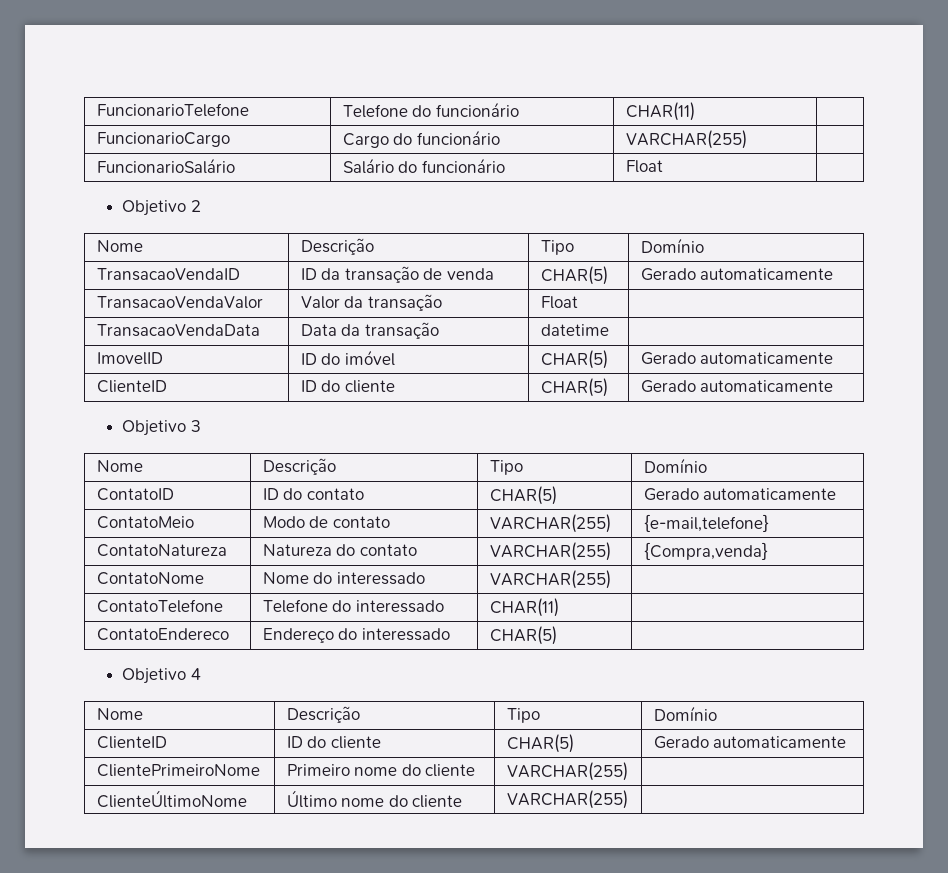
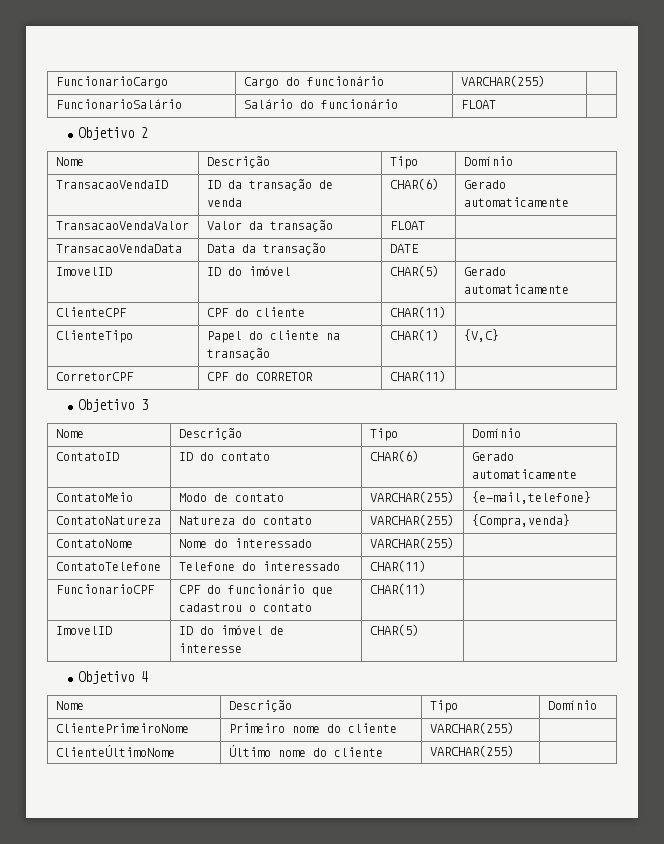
- FuncionarioTelefone | Telefone do funcionário | CHAR(11) |
- FuncionarioSalário | Salário do funcionário | Float |
+ FuncionarioSalário | Salário do funcionário | FLOAT |
- TransacaoVendaID | ID da transação de venda | CHAR(5) | Gerado automaticamente
+ TransacaoVendaID | ID da transação de venda | CHAR(6) | Gerado automaticamente
- TransacaoVendaValor | Valor da transação | Float |
+ TransacaoVendaValor | Valor da transação | FLOAT |
- TransacaoVendaData | Data da transação | datetime |
+ TransacaoVendaData | Data da transação | DATE |
  ImovelID | ID do imóvel | CHAR(5) | Gerado automaticamente
- ClienteID | ID do cliente | CHAR(5) | Gerado automaticamente
+ ClienteCPF | CPF do cliente | CHAR(11) |
+ ClienteTipo | Papel do cliente na transação | CHAR(1) | {V,C}
+ CorretorCPF | CPF do CORRETOR | CHAR(11) |
- ContatoID | ID do contato | CHAR(5) | Gerado automaticamente
+ ContatoID | ID do contato | CHAR(6) | Gerado automaticamente
- ContatoEndereco | Endereço do interessado | CHAR(5) |
+ FuncionarioCPF | CPF do funcionário que cadastrou o contato | CHAR(11) |
+ ImovelID | ID do imóvel de interesse | CHAR(5) |
  Objetivo 4
  Nome | Descrição | Tipo | Domínio
- ClienteID | ID do cliente | CHAR(5) | Gerado automaticamente

